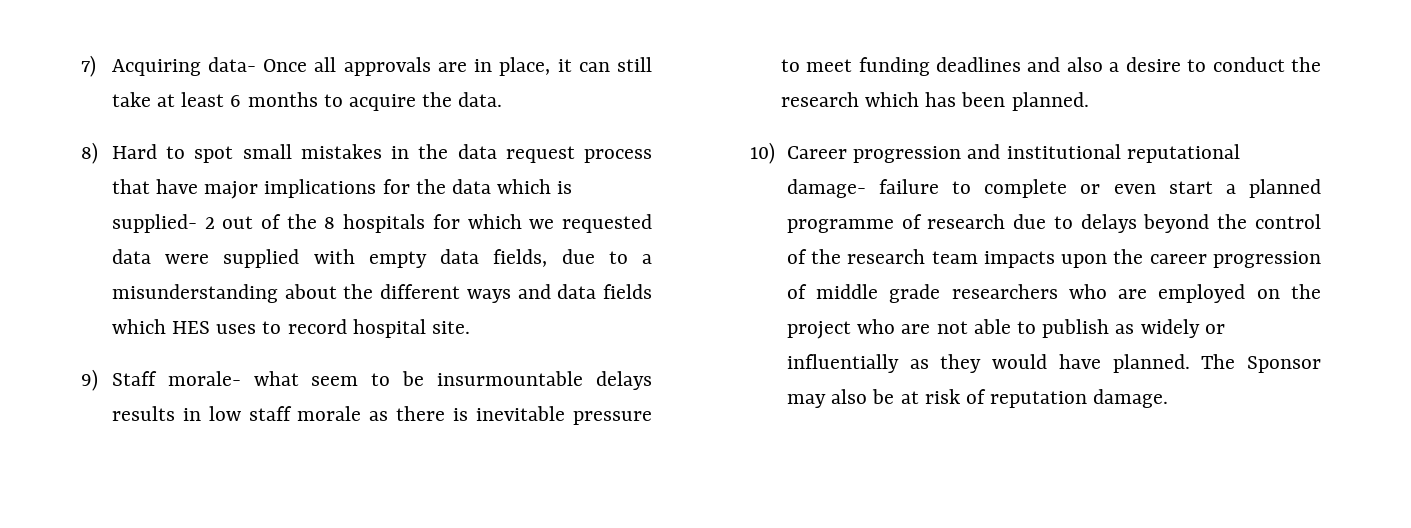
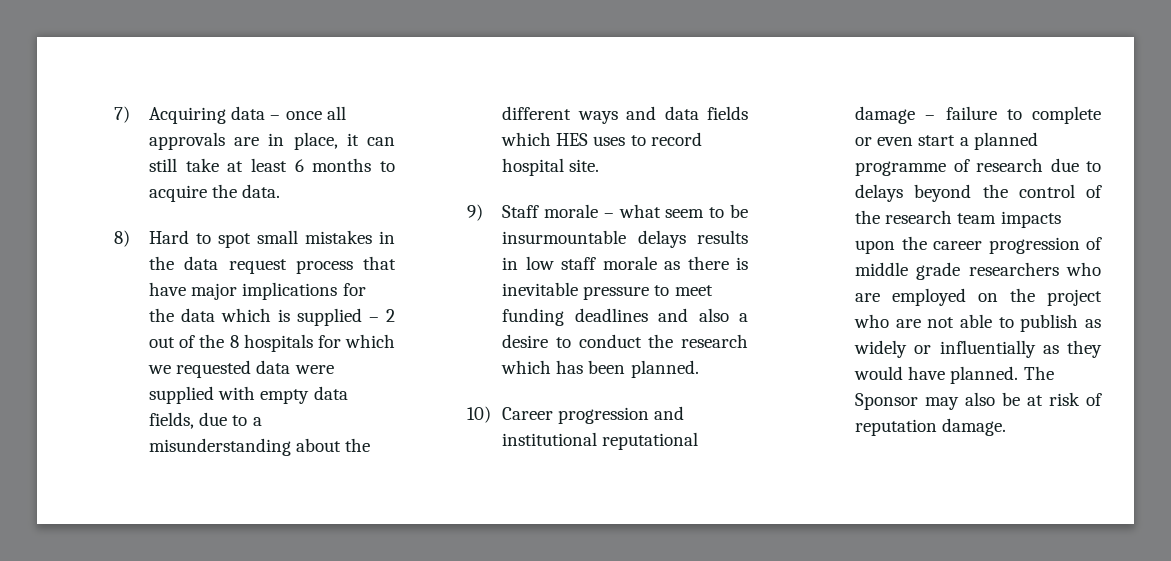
- 7) Acquiring data- Once all approvals are in place, it can still take at least 6 months to acquire the data.
+ 7) Acquiring data – once all approvals are in place, it can still take at least 6 months to acquire the data.
- 8) Hard to spot small mistakes in the data request process that have major implications for the data which is supplied- 2 out of the 8 hospitals for which we requested data were supplied with empty data fields, due to a misunderstanding about the different ways and data fields which HES uses to record hospital site.
+ 8) Hard to spot small mistakes in the data request process that have major implications for the data which is supplied – 2 out of the 8 hospitals for which we requested data were supplied with empty data fields, due to a misunderstanding about the different ways and data fields which HES uses to record hospital site.
- 9) Staff morale- what seem to be insurmountable delays results in low staff morale as there is inevitable pressure to meet funding deadlines and also a desire to conduct the research which has been planned.
+ 9) Staff morale – what seem to be insurmountable delays results in low staff morale as there is inevitable pressure to meet funding deadlines and also a desire to conduct the research which has been planned.
- 10) Career progression and institutional reputational damage- failure to complete or even start a planned programme of research due to delays beyond the control of the research team impacts upon the career progression of middle grade researchers who are employed on the project who are not able to publish as widely or influentially as they would have planned.
+ 10) Career progression and institutional reputational damage – failure to complete or even start a planned programme of research due to delays beyond the control of the research team impacts upon the career progression of middle grade researchers who are employed on the project who are not able to publish as widely or influentially as they would have planned.

